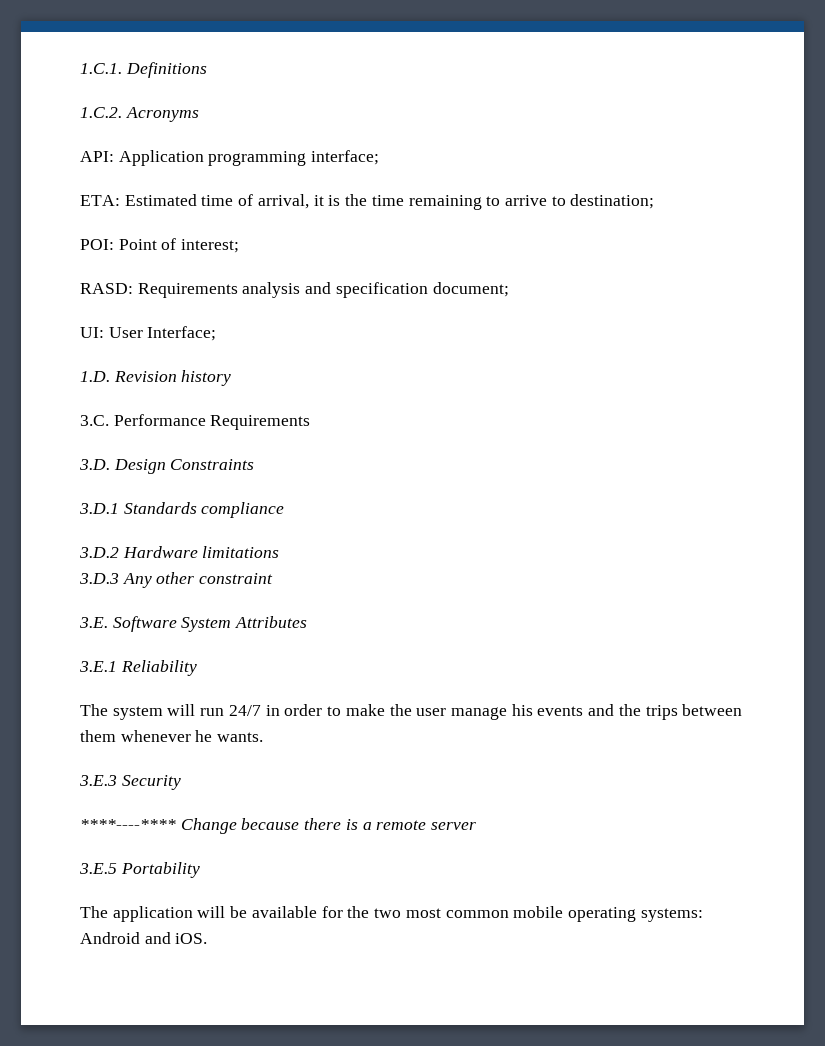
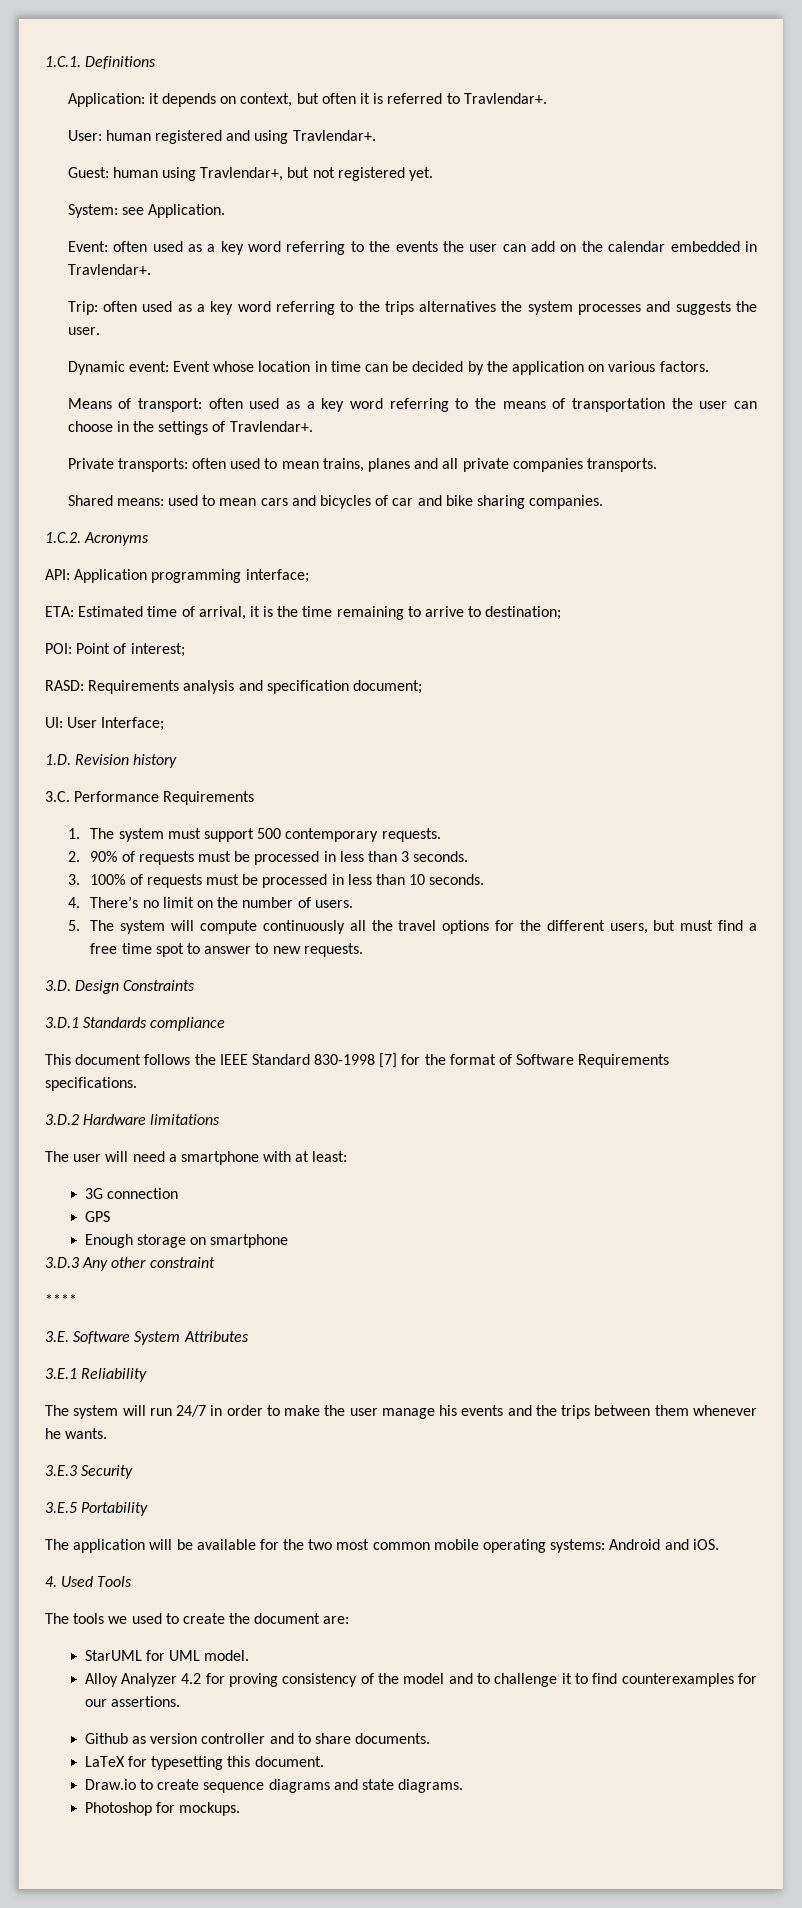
+ Application: it depends on context, but often it is referred to Travlendar+.
+ User: human registered and using Travlendar+.
+ Guest: human using Travlendar+, but not registered yet.
+ System: see Application.
+ Event: often used as a key word referring to the events the user can add on the calendar embedded in Travlendar+.
+ Trip: often used as a key word referring to the trips alternatives the system processes and suggests the user.
+ Dynamic event: Event whose location in time can be decided by the application on various factors.
+ Means of transport: often used as a key word referring to the means of transportation the user can choose in the settings of Travlendar+.
+ Private transports: often used to mean trains, planes and all private companies transports.
+ Shared means: used to mean cars and bicycles of car and bike sharing companies.
+ 1. The system must support 500 contemporary requests.
+ 2. 90% of requests must be processed in less than 3 seconds.
+ 3. 100% of requests must be processed in less than 10 seconds.
+ 4. There’s no limit on the number of users.
+ 5. The system will compute continuously all the travel options for the different users, but must find a free time spot to answer to new requests.
+ This document follows the IEEE Standard 830-1998 [7] for the format of Software Requirements specifications.
  3.D.2 Hardware limitations
+ The user will need a smartphone with at least:
+ 3G connection
+ GPS
+ Enough storage on smartphone
+ ****
- ****----**** Change because there is a remote server
+ 4. Used Tools
+ The tools we used to create the document are:
+ StarUML for UML model.
+ Alloy Analyzer 4.2 for proving consistency of the model and to challenge it to find counterexamples for our assertions.
+ Github as version controller and to share documents.
+ LaTeX for typesetting this document.
+ Draw.io to create sequence diagrams and state diagrams.
+ Photoshop for mockups.

